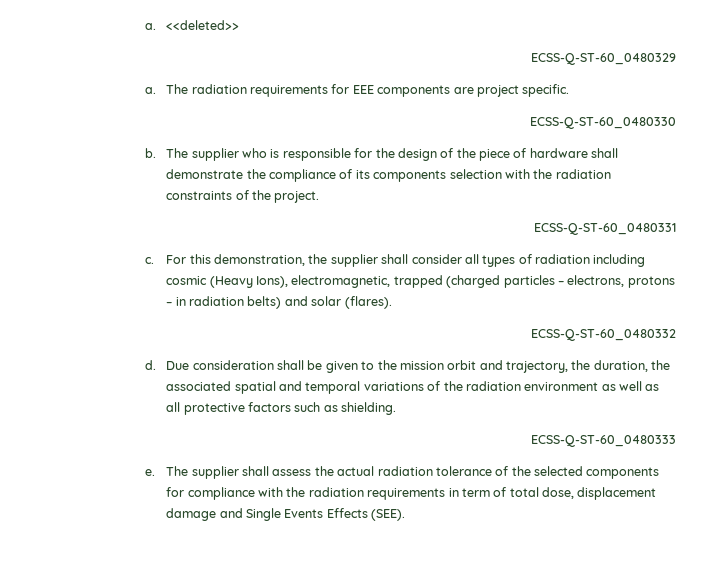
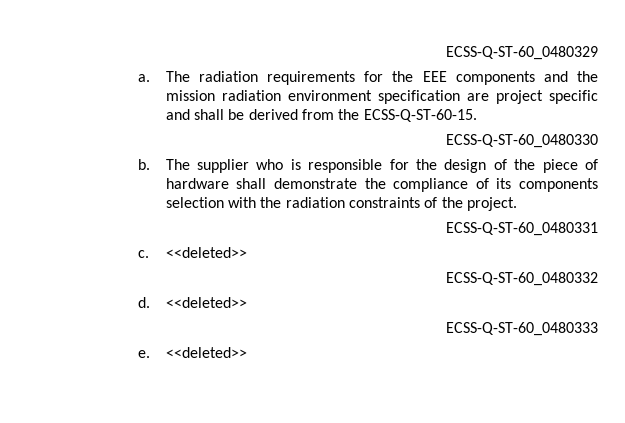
- a. <<deleted>>
- The radiation requirements for EEE components are project specific.
+ The radiation requirements for the EEE components and the mission radiation environment specification are project specific and shall be derived from the ECSS-Q-ST-60-15.
- c. For this demonstration, the supplier shall consider all types of radiation including cosmic (Heavy Ions), electromagnetic, trapped (charged particles – electrons, protons – in radiation belts) and solar (flares).
+ c. <<deleted>>
  ECSS-Q-ST-60_0480332
- d. Due consideration shall be given to the mission orbit and trajectory, the duration, the associated spatial and temporal variations of the radiation environment as well as all protective factors such as shielding.
+ d. <<deleted>>
  ECSS-Q-ST-60_0480333
- e. The supplier shall assess the actual radiation tolerance of the selected components for compliance with the radiation requirements in term of total dose, displacement damage and Single Events Effects (SEE).
+ e. <<deleted>>

